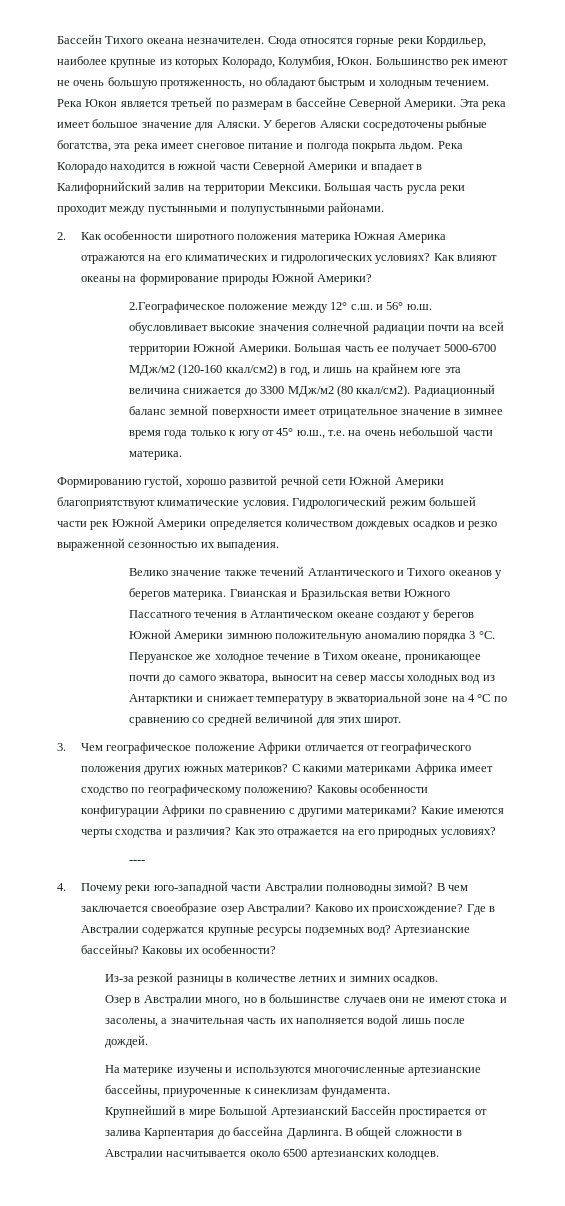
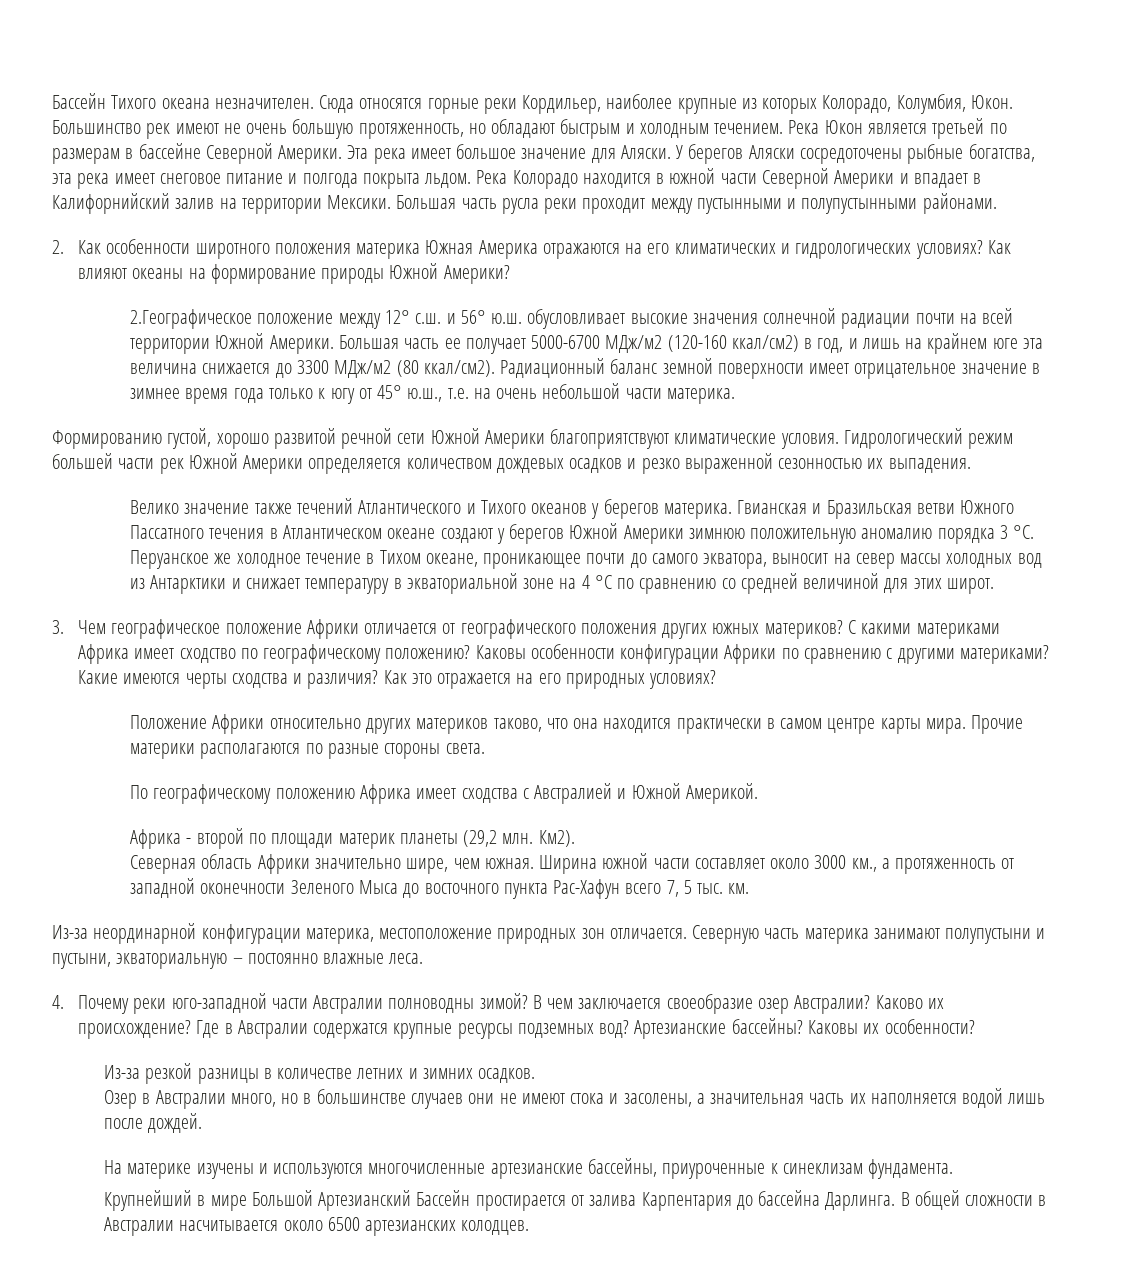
- ----
+ Положение Африки относительно других материков таково, что она находится практически в самом центре карты мира. Прочие материки располагаются по разные стороны света.
+ По географическому положению Африка имеет сходства с Австралией и Южной Америкой.
+ Африка - второй по площади материк планеты (29,2 млн. Км2).
+ Северная область Африки значительно шире, чем южная. Ширина южной части составляет около 3000 км., а протяженность от западной оконечности Зеленого Мыса до восточного пункта Рас-Хафун всего 7, 5 тыс. км.
+ Из-за неординарной конфигурации материка, местоположение природных зон отличается. Северную часть материка занимают полупустыни и пустыни, экваториальную – постоянно влажные леса.

